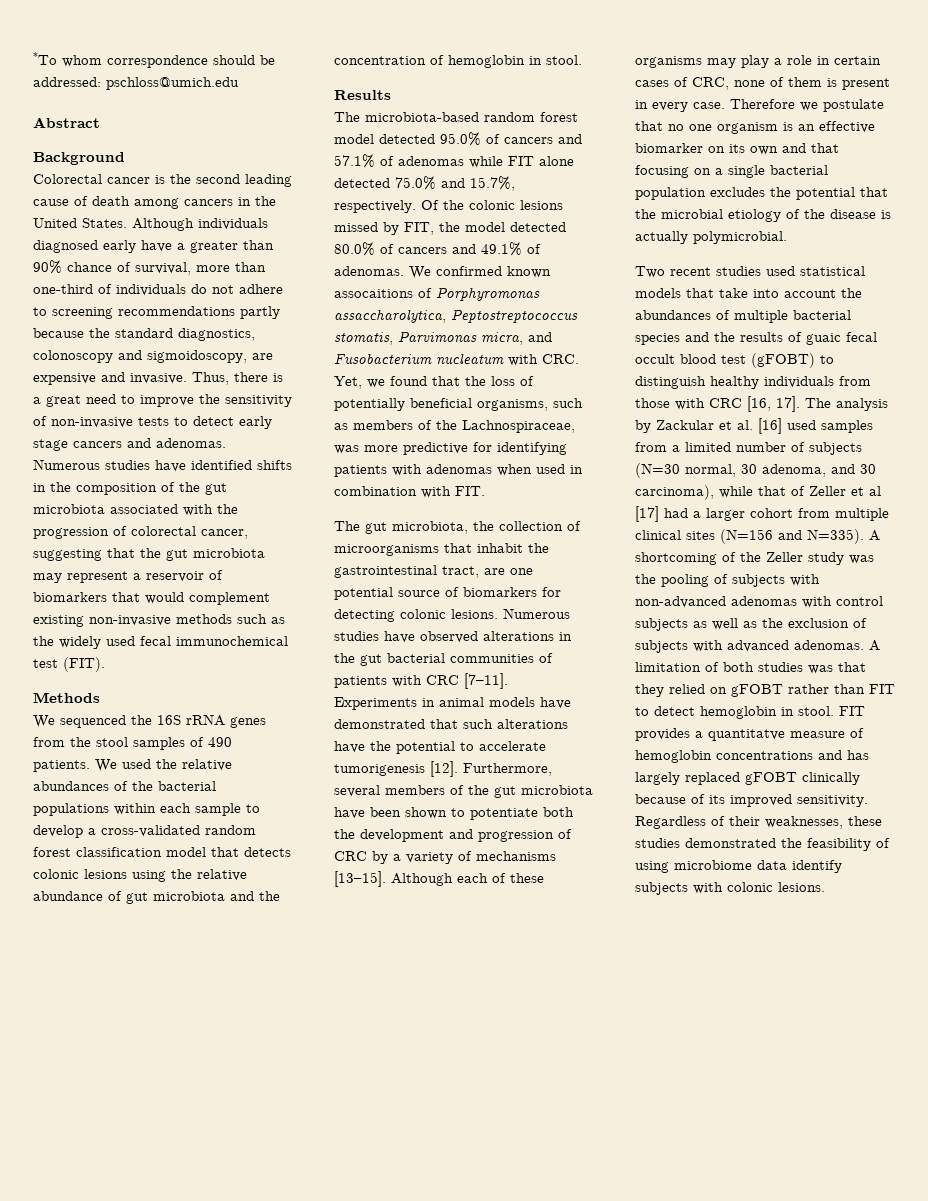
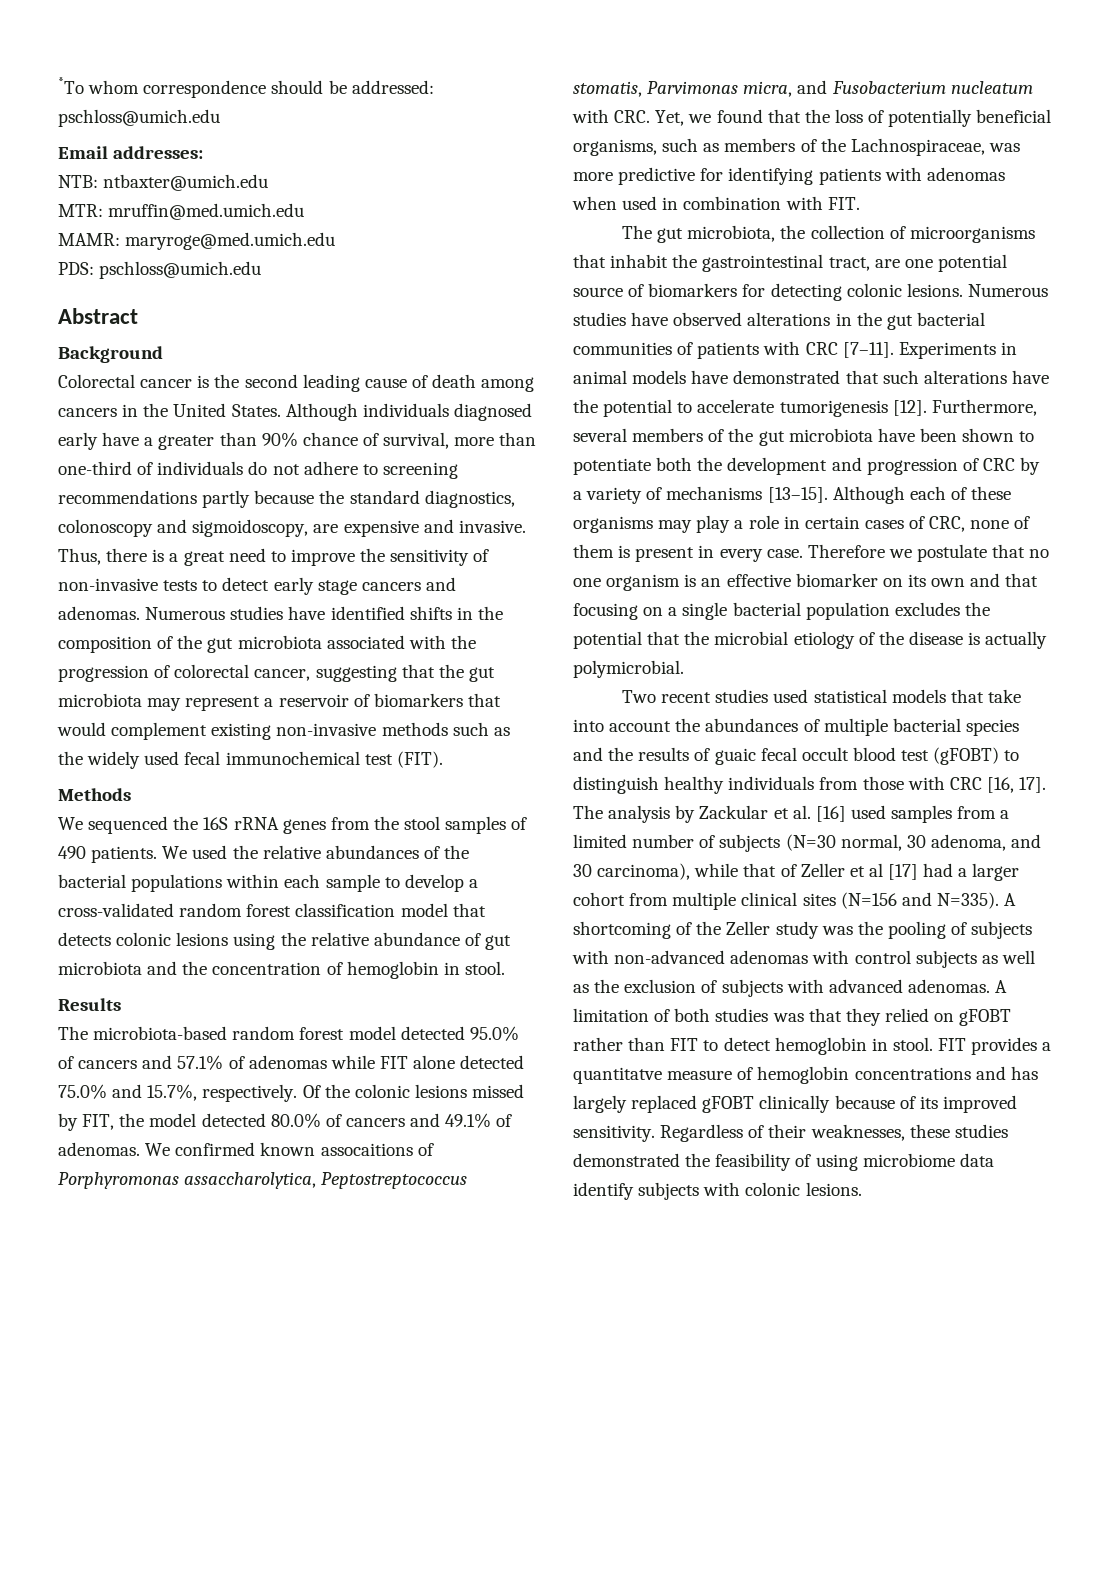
+ Email addresses:
+ NTB: ntbaxter@umich.edu
+ MTR: mruffin@med.umich.edu
+ MAMR: maryroge@med.umich.edu
+ PDS: pschloss@umich.edu

